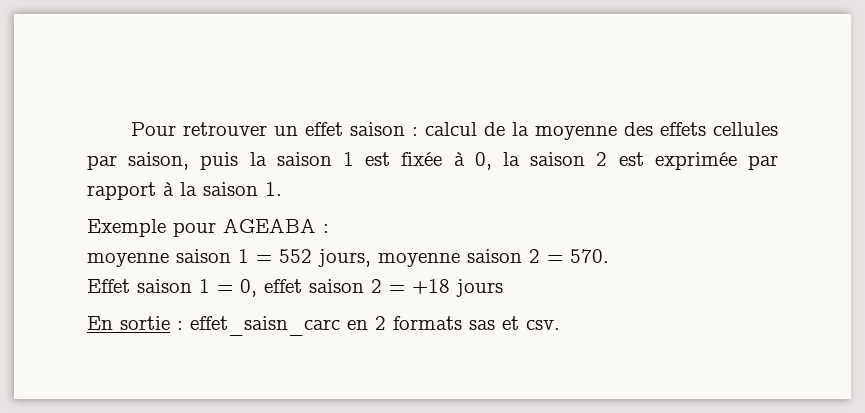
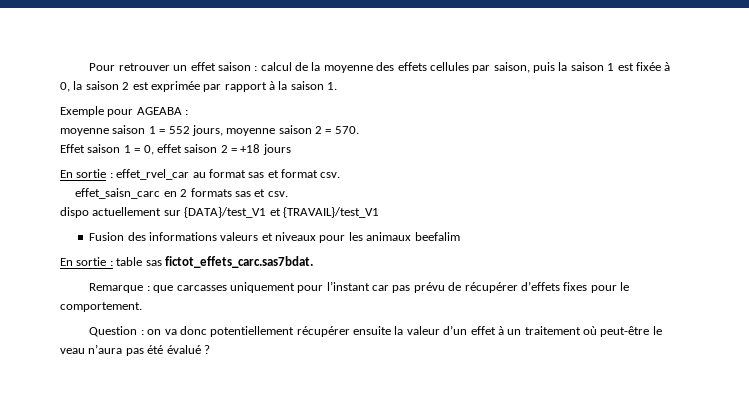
- En sortie : effet_saisn_carc en 2 formats sas et csv.
+ En sortie : effet_rvel_car au format sas et format csv.
+ effet_saisn_carc en 2 formats sas et csv.
+ dispo actuellement sur {DATA}/test_V1 et {TRAVAIL}/test_V1
+ Fusion des informations valeurs et niveaux pour les animaux beefalim
+ En sortie : table sas fictot_effets_carc.sas7bdat.
+ Remarque : que carcasses uniquement pour l’instant car pas prévu de récupérer d’effets fixes pour le comportement.
+ Question : on va donc potentiellement récupérer ensuite la valeur d’un effet à un traitement où peut-être le veau n’aura pas été évalué ?

